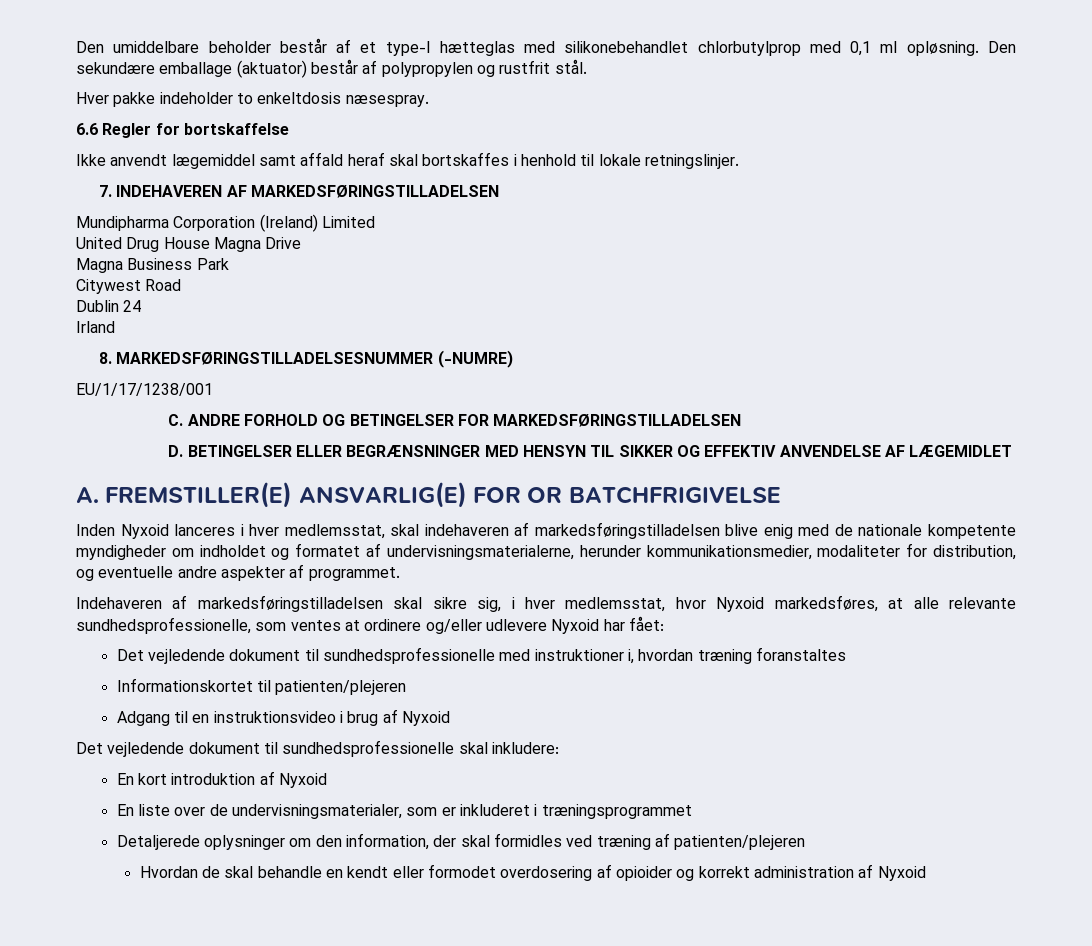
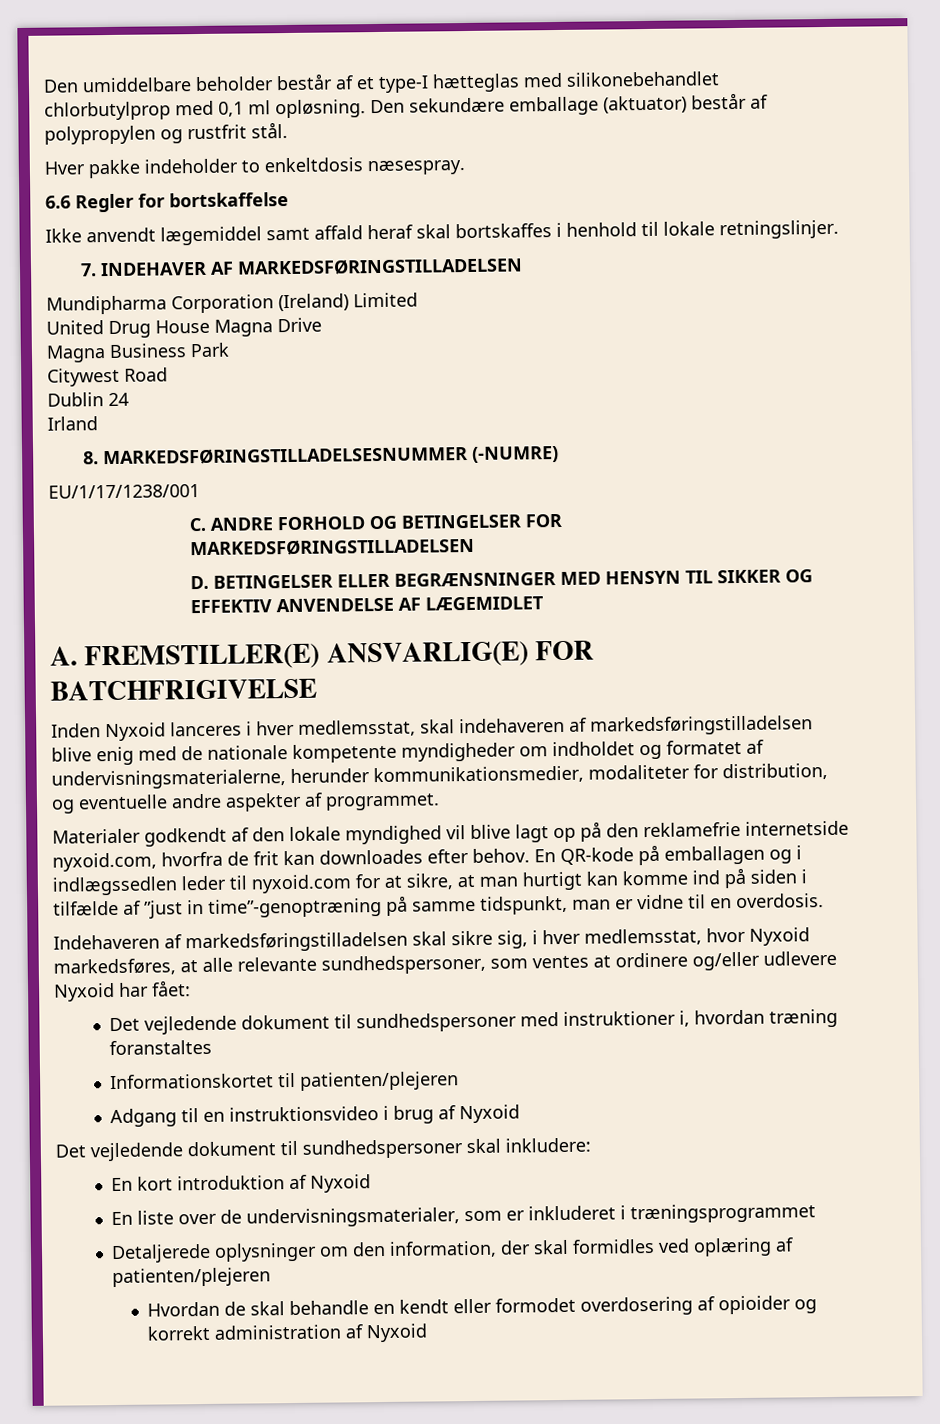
- 7. INDEHAVEREN AF MARKEDSFØRINGSTILLADELSEN
+ 7. INDEHAVER AF MARKEDSFØRINGSTILLADELSEN
- A. FREMSTILLER(E) ANSVARLIG(E) FOR OR BATCHFRIGIVELSE
+ A. FREMSTILLER(E) ANSVARLIG(E) FOR BATCHFRIGIVELSE
+ Materialer godkendt af den lokale myndighed vil blive lagt op på den reklamefrie internetside nyxoid.com, hvorfra de frit kan downloades efter behov. En QR-kode på emballagen og i indlægssedlen leder til nyxoid.com for at sikre, at man hurtigt kan komme ind på siden i tilfælde af ”just in time”-genoptræning på samme tidspunkt, man er vidne til en overdosis.
- Indehaveren af markedsføringstilladelsen skal sikre sig, i hver medlemsstat, hvor Nyxoid markedsføres, at alle relevante sundhedsprofessionelle, som ventes at ordinere og/eller udlevere Nyxoid har fået:
+ Indehaveren af markedsføringstilladelsen skal sikre sig, i hver medlemsstat, hvor Nyxoid markedsføres, at alle relevante sundhedspersoner, som ventes at ordinere og/eller udlevere Nyxoid har fået:
- Det vejledende dokument til sundhedsprofessionelle med instruktioner i, hvordan træning foranstaltes
+ Det vejledende dokument til sundhedspersoner med instruktioner i, hvordan træning foranstaltes
- Det vejledende dokument til sundhedsprofessionelle skal inkludere:
+ Det vejledende dokument til sundhedspersoner skal inkludere:
- Detaljerede oplysninger om den information, der skal formidles ved træning af patienten/plejeren
+ Detaljerede oplysninger om den information, der skal formidles ved oplæring af patienten/plejeren

